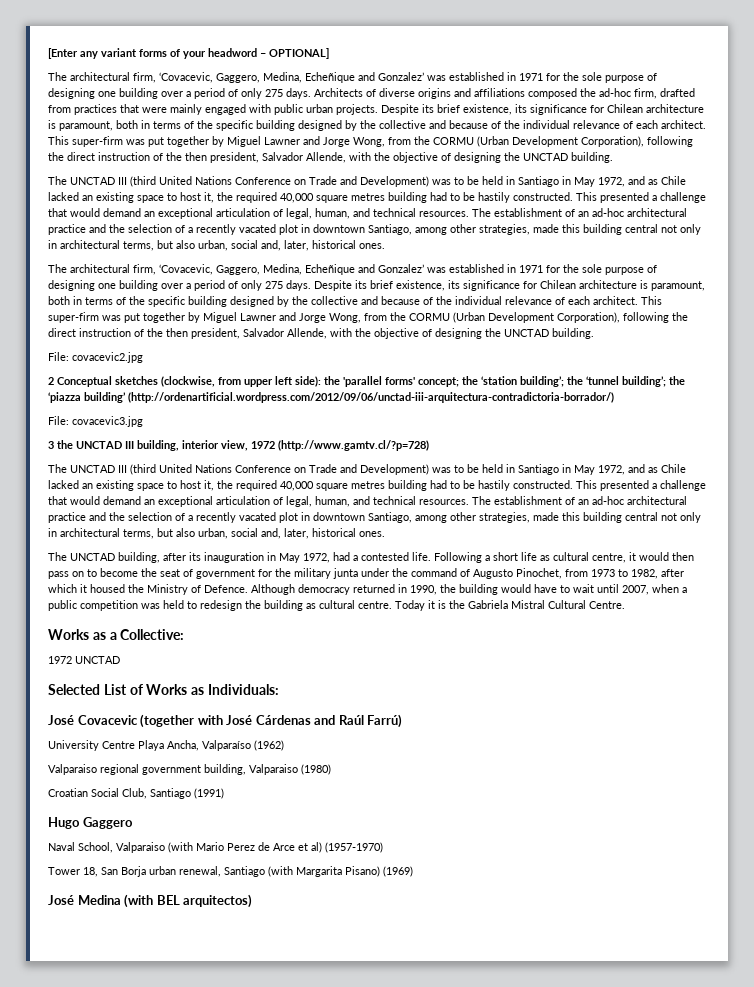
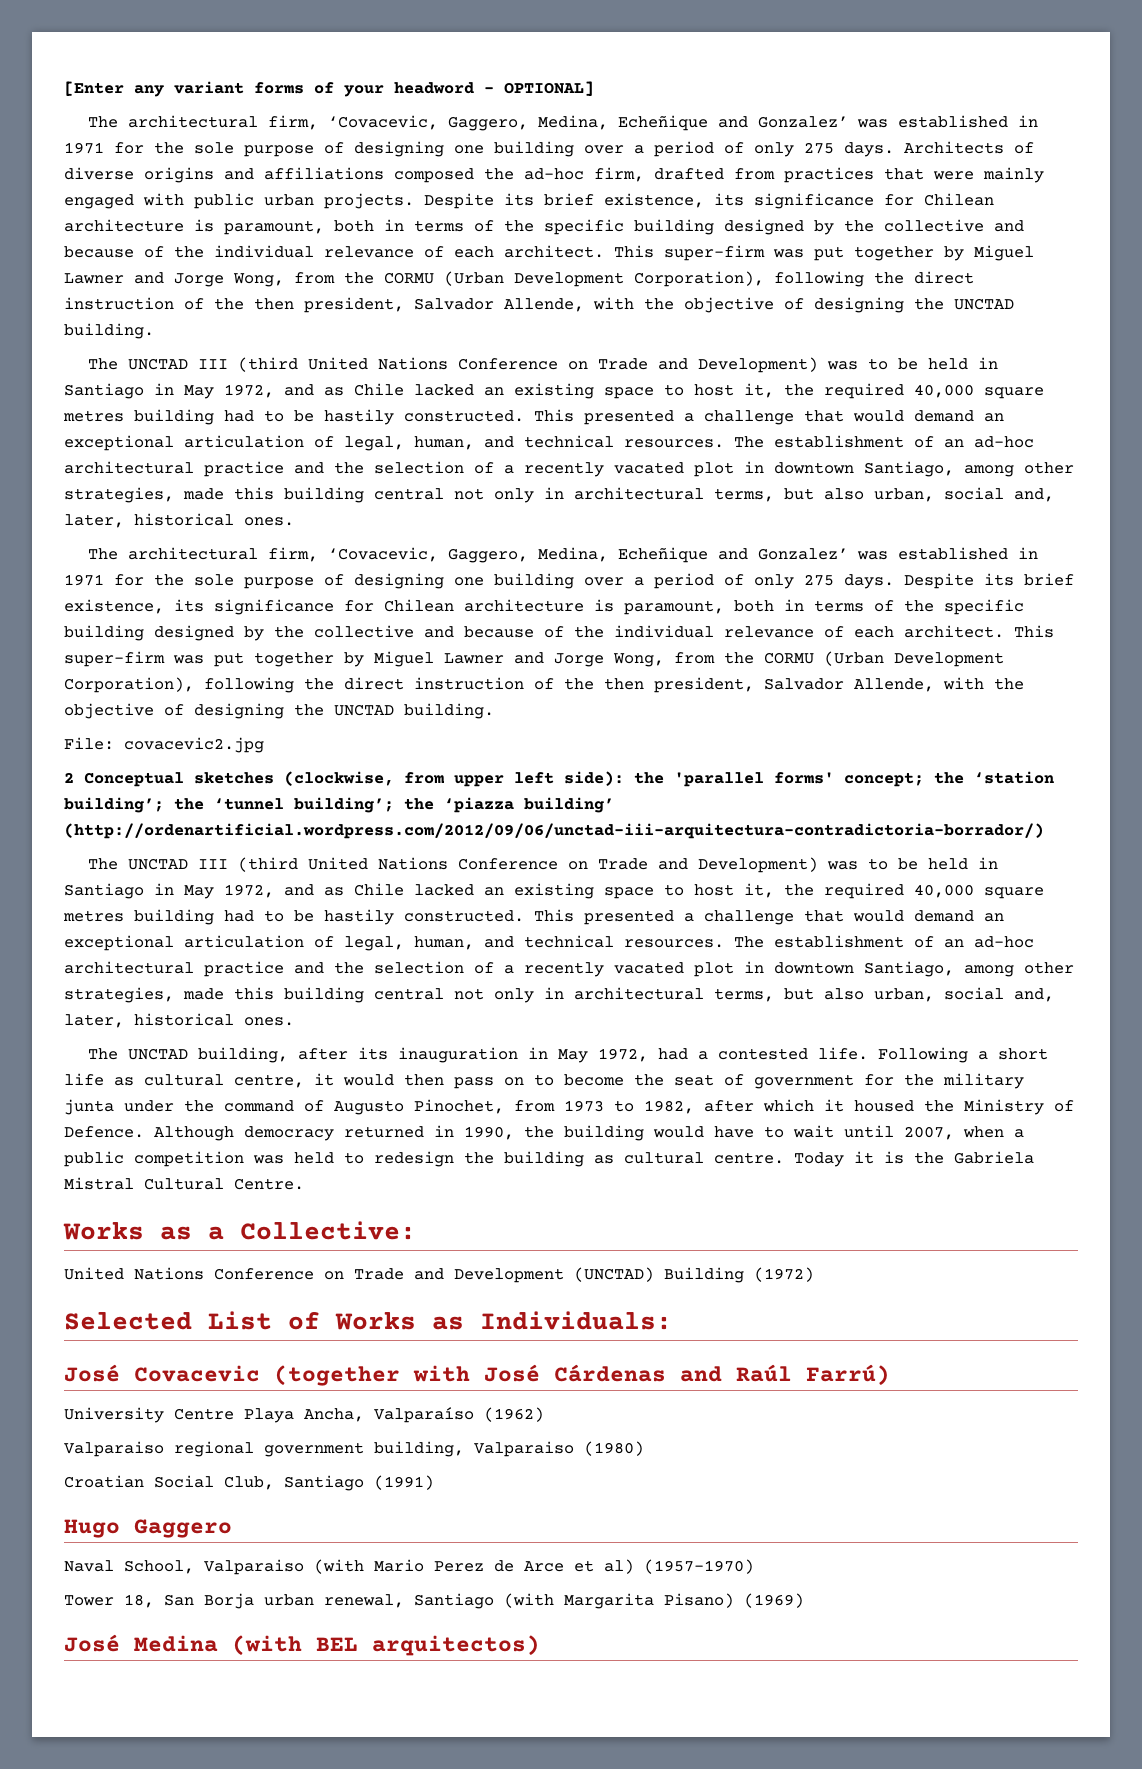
- File: covacevic3.jpg
- 3 the UNCTAD III building, interior view, 1972 (http://www.gamtv.cl/?p=728)
- 1972 UNCTAD
+ United Nations Conference on Trade and Development (UNCTAD) Building (1972)

